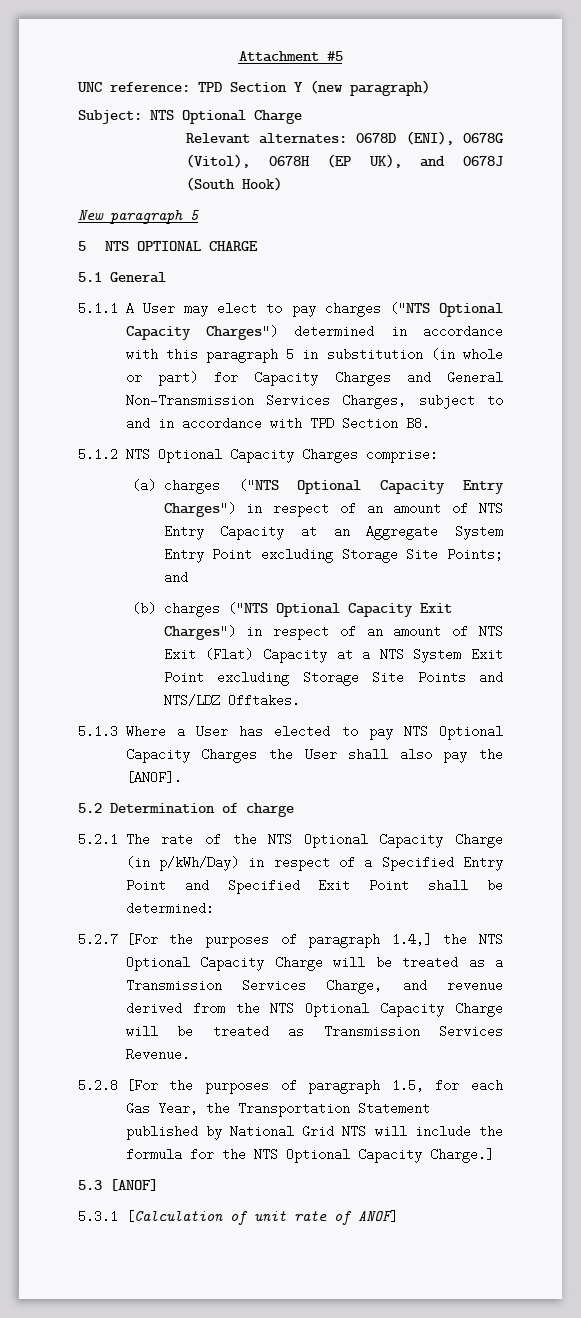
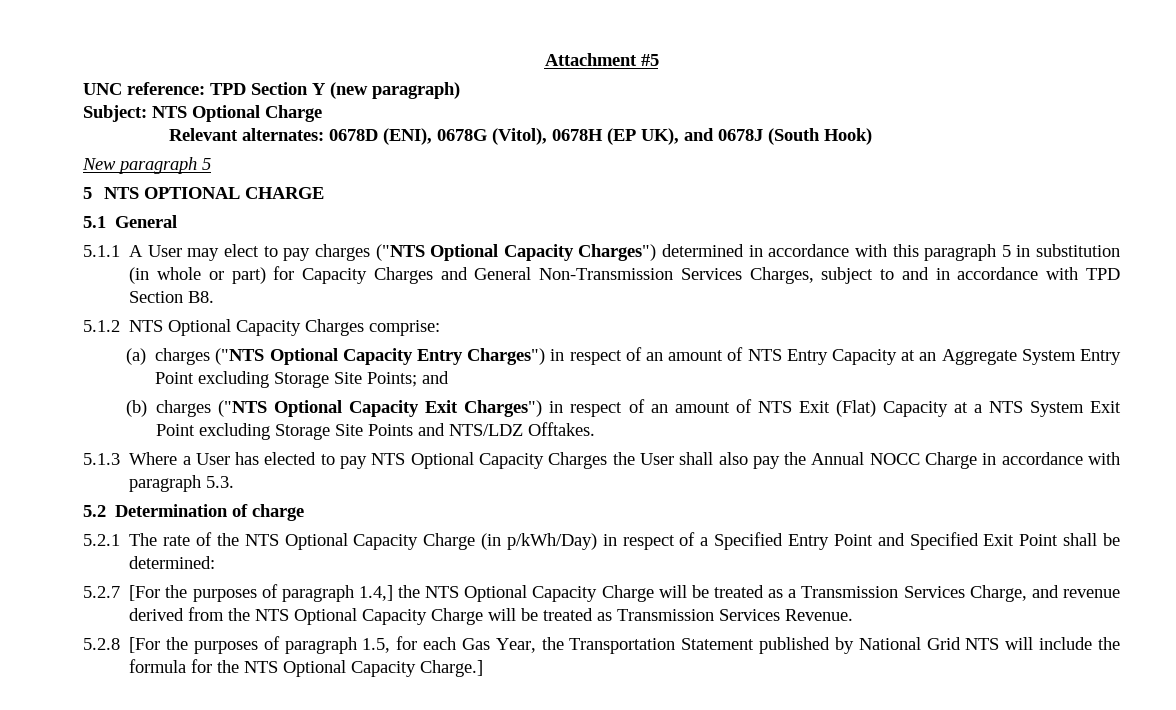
- 5.1.3 Where a User has elected to pay NTS Optional Capacity Charges the User shall also pay the [ANOF].
+ 5.1.3 Where a User has elected to pay NTS Optional Capacity Charges the User shall also pay the Annual NOCC Charge in accordance with paragraph 5.3.
- 5.3 [ANOF]
- 5.3.1 [Calculation of unit rate of ANOF]

